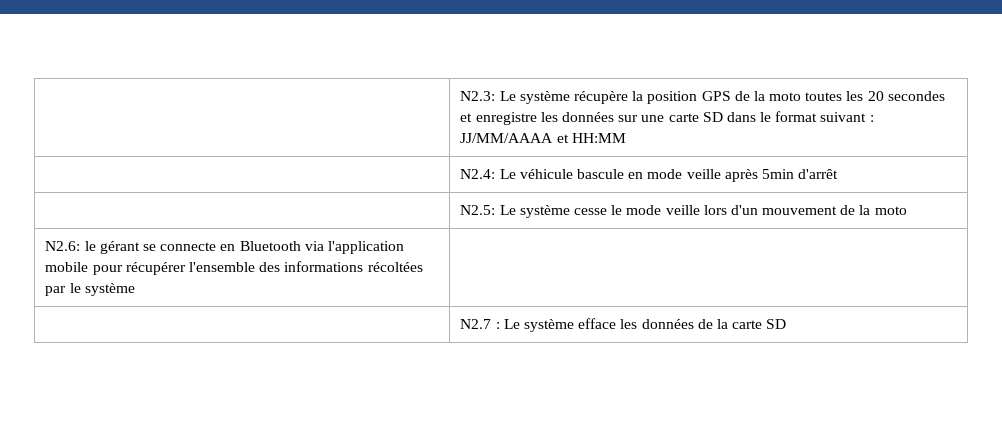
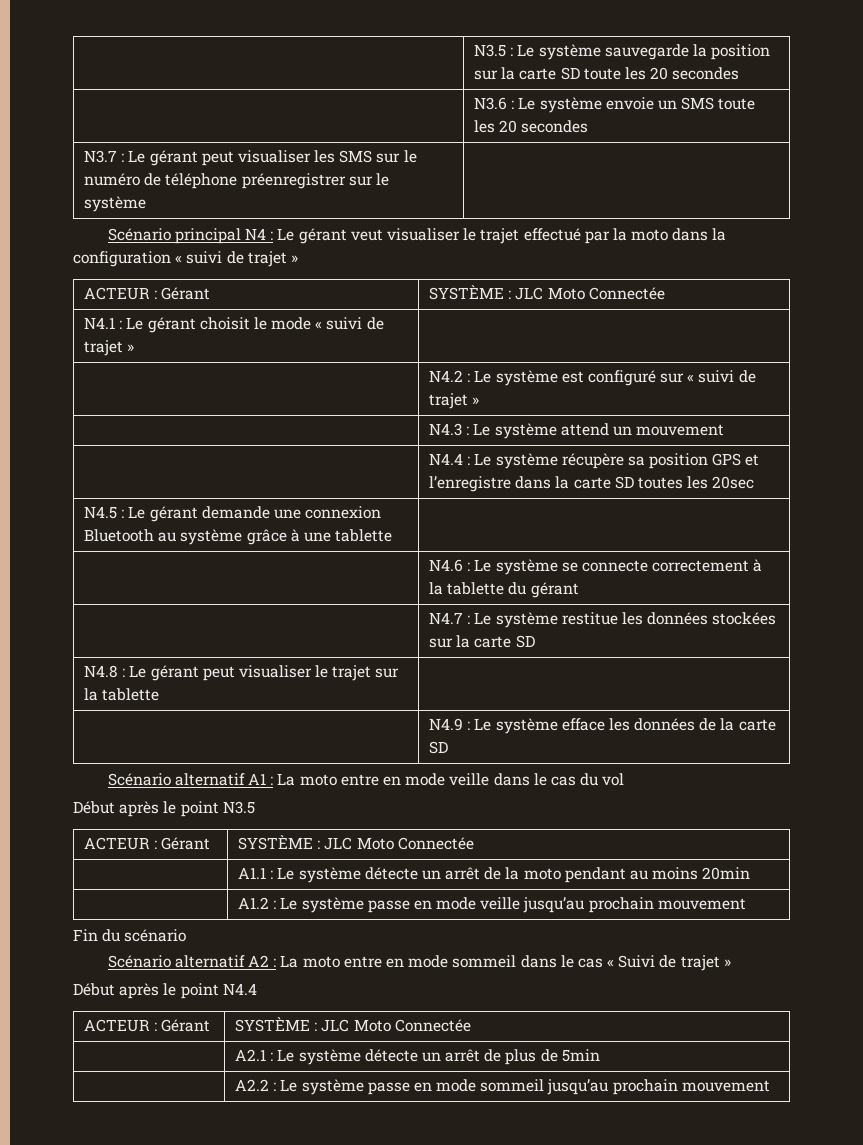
- | N2.3: Le système récupère la position GPS de la moto toutes les 20 secondes et enregistre les données sur une carte SD dans le format suivant : JJ/MM/AAAA et HH:MM
- | N2.4: Le véhicule bascule en mode veille après 5min d'arrêt
- | N2.5: Le système cesse le mode veille lors d'un mouvement de la moto
- N2.6: le gérant se connecte en Bluetooth via l'application mobile pour récupérer l'ensemble des informations récoltées par le système |
- | N2.7 : Le système efface les données de la carte SD
+ | N3.5 : Le système sauvegarde la position sur la carte SD toute les 20 secondes
+ | N3.6 : Le système envoie un SMS toute les 20 secondes
+ N3.7 : Le gérant peut visualiser les SMS sur le numéro de téléphone préenregistrer sur le système |
+ Scénario principal N4 : Le gérant veut visualiser le trajet effectué par la moto dans la configuration « suivi de trajet »
+ ACTEUR : Gérant | SYSTÈME : JLC Moto Connectée
+ N4.1 : Le gérant choisit le mode « suivi de trajet » |
+ | N4.2 : Le système est configuré sur « suivi de trajet »
+ | N4.3 : Le système attend un mouvement
+ | N4.4 : Le système récupère sa position GPS et l’enregistre dans la carte SD toutes les 20sec
+ N4.5 : Le gérant demande une connexion Bluetooth au système grâce à une tablette |
+ | N4.6 : Le système se connecte correctement à la tablette du gérant
+ | N4.7 : Le système restitue les données stockées sur la carte SD
+ N4.8 : Le gérant peut visualiser le trajet sur la tablette |
+ | N4.9 : Le système efface les données de la carte SD
+ Scénario alternatif A1 : La moto entre en mode veille dans le cas du vol
+ Début après le point N3.5
+ ACTEUR : Gérant | SYSTÈME : JLC Moto Connectée
+ | A1.1 : Le système détecte un arrêt de la moto pendant au moins 20min
+ | A1.2 : Le système passe en mode veille jusqu’au prochain mouvement
+ Fin du scénario
+ Scénario alternatif A2 : La moto entre en mode sommeil dans le cas « Suivi de trajet »
+ Début après le point N4.4
+ ACTEUR : Gérant | SYSTÈME : JLC Moto Connectée
+ | A2.1 : Le système détecte un arrêt de plus de 5min
+ | A2.2 : Le système passe en mode sommeil jusqu’au prochain mouvement

